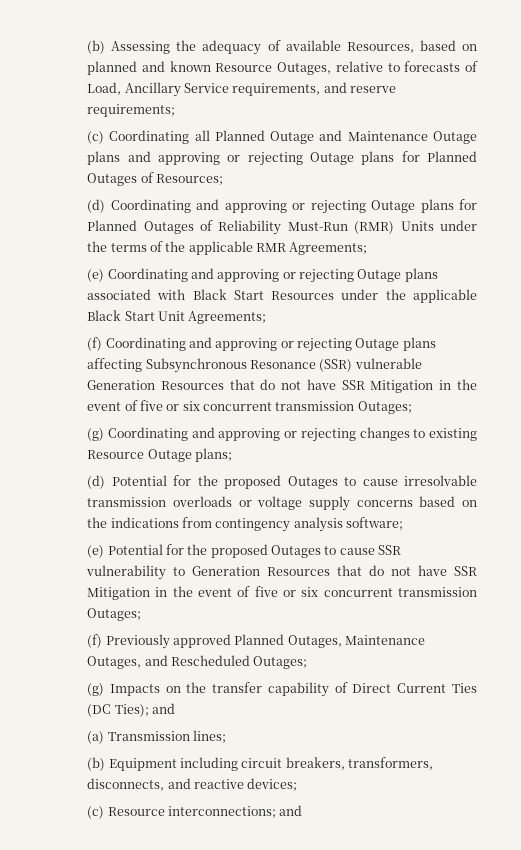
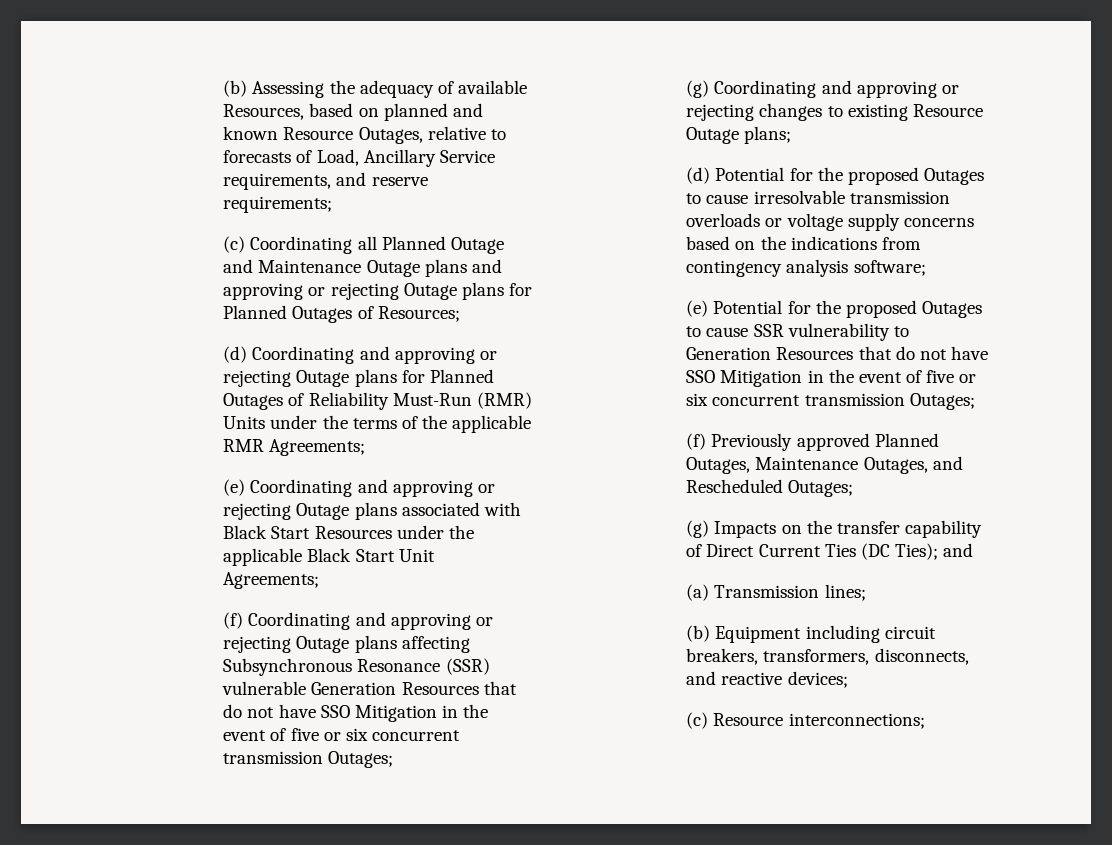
- (f) Coordinating and approving or rejecting Outage plans affecting Subsynchronous Resonance (SSR) vulnerable Generation Resources that do not have SSR Mitigation in the event of five or six concurrent transmission Outages;
+ (f) Coordinating and approving or rejecting Outage plans affecting Subsynchronous Resonance (SSR) vulnerable Generation Resources that do not have SSO Mitigation in the event of five or six concurrent transmission Outages;
- (e) Potential for the proposed Outages to cause SSR vulnerability to Generation Resources that do not have SSR Mitigation in the event of five or six concurrent transmission Outages;
+ (e) Potential for the proposed Outages to cause SSR vulnerability to Generation Resources that do not have SSO Mitigation in the event of five or six concurrent transmission Outages;
- (c) Resource interconnections; and
+ (c) Resource interconnections;

